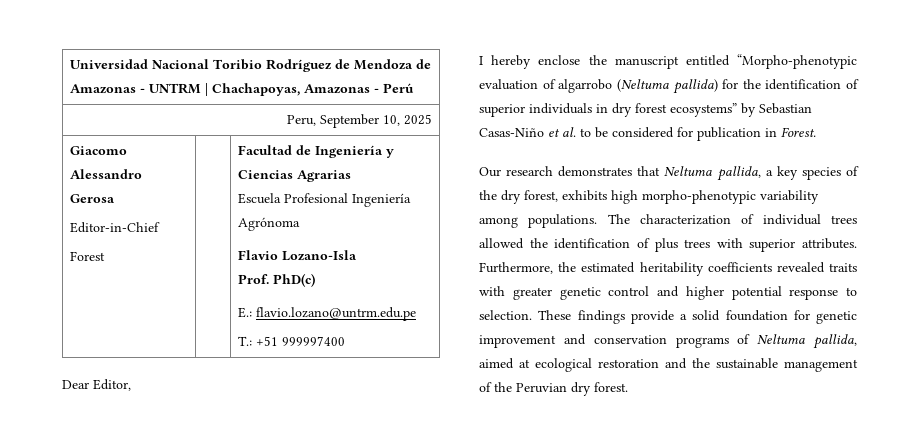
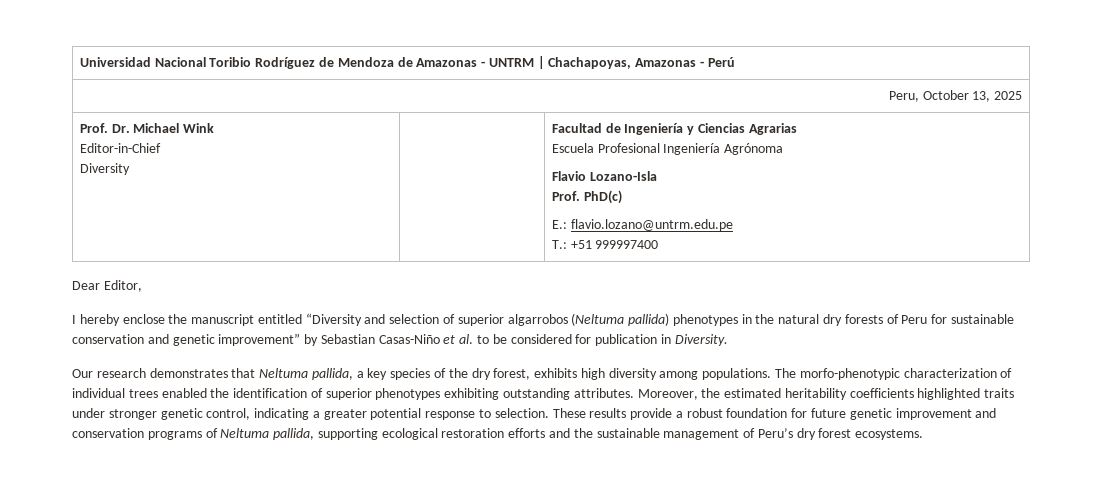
- Peru, September 10, 2025
+ Peru, October 13, 2025
- Giacomo Alessandro Gerosa
+ Prof. Dr. Michael Wink
  Editor-in-Chief
- Forest | | Facultad de Ingeniería y Ciencias Agrarias
+ Diversity | | Facultad de Ingeniería y Ciencias Agrarias
- I hereby enclose the manuscript entitled “Morpho-phenotypic evaluation of algarrobo (Neltuma pallida) for the identification of superior individuals in dry forest ecosystems” by Sebastian Casas-Niño et al. to be considered for publication in Forest.
+ I hereby enclose the manuscript entitled “Diversity and selection of superior algarrobos (Neltuma pallida) phenotypes in the natural dry forests of Peru for sustainable conservation and genetic improvement” by Sebastian Casas-Niño et al. to be considered for publication in Diversity.
- Our research demonstrates that Neltuma pallida, a key species of the dry forest, exhibits high morpho-phenotypic variability among populations.
+ Our research demonstrates that Neltuma pallida, a key species of the dry forest, exhibits high diversity among populations.
- The characterization of individual trees allowed the identification of plus trees with superior attributes. Furthermore, the estimated heritability coefficients revealed traits with greater genetic control and higher potential response to selection.
+ The morfo-phenotypic characterization of individual trees enabled the identification of superior phenotypes exhibiting outstanding attributes. Moreover, the estimated heritability coefficients highlighted traits under stronger genetic control, indicating a greater potential response to selection.
- These findings provide a solid foundation for genetic improvement and conservation programs of Neltuma pallida, aimed at ecological restoration and the sustainable management of the Peruvian dry forest.
+ These results provide a robust foundation for future genetic improvement and conservation programs of Neltuma pallida, supporting ecological restoration efforts and the sustainable management of Peru’s dry forest ecosystems.

